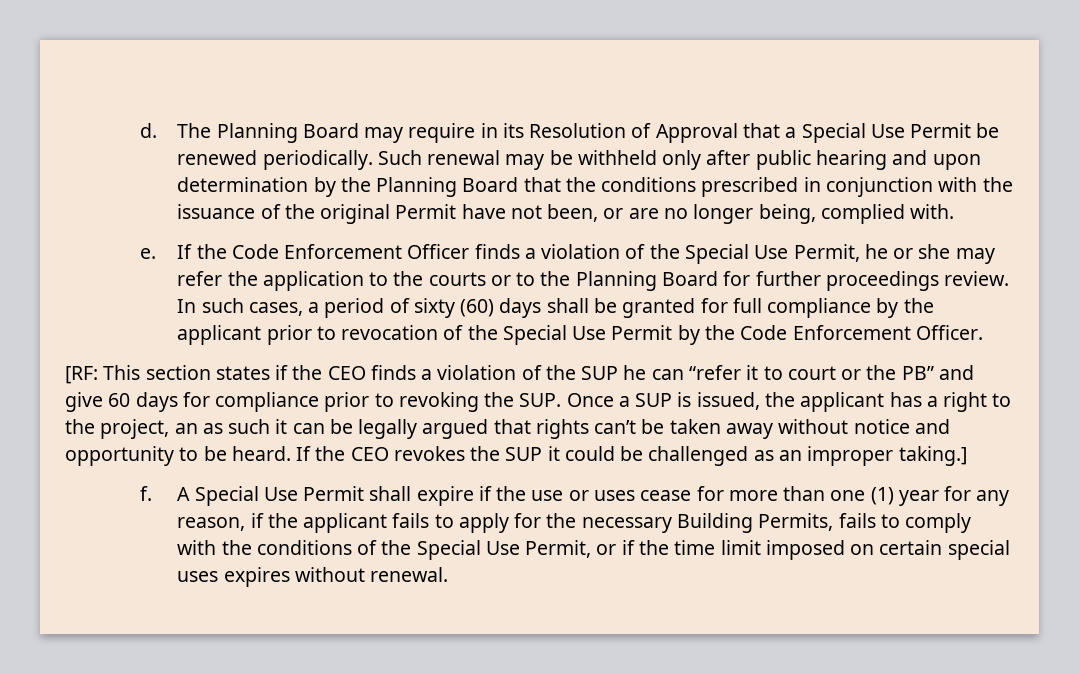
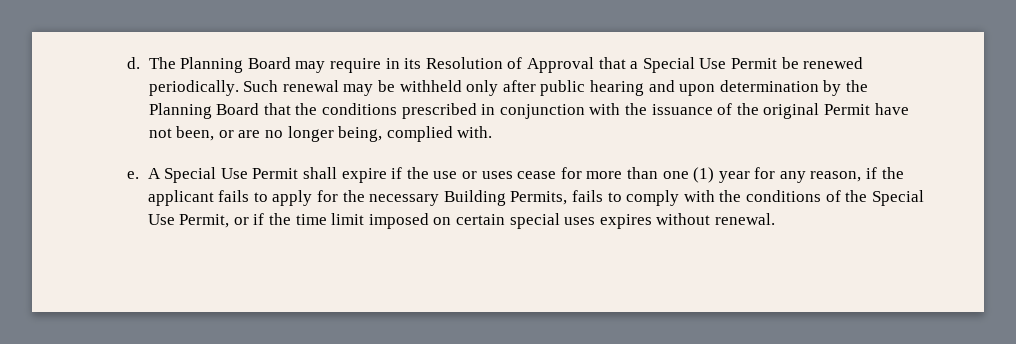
- If the Code Enforcement Officer finds a violation of the Special Use Permit, he or she may refer the application to the courts or to the Planning Board for further proceedings review. In such cases, a period of sixty (60) days shall be granted for full compliance by the applicant prior to revocation of the Special Use Permit by the Code Enforcement Officer.
- [RF: This section states if the CEO finds a violation of the SUP he can “refer it to court or the PB” and give 60 days for compliance prior to revoking the SUP. Once a SUP is issued, the applicant has a right to the project, an as such it can be legally argued that rights can’t be taken away without notice and opportunity to be heard. If the CEO revokes the SUP it could be challenged as an improper taking.]
- f.

